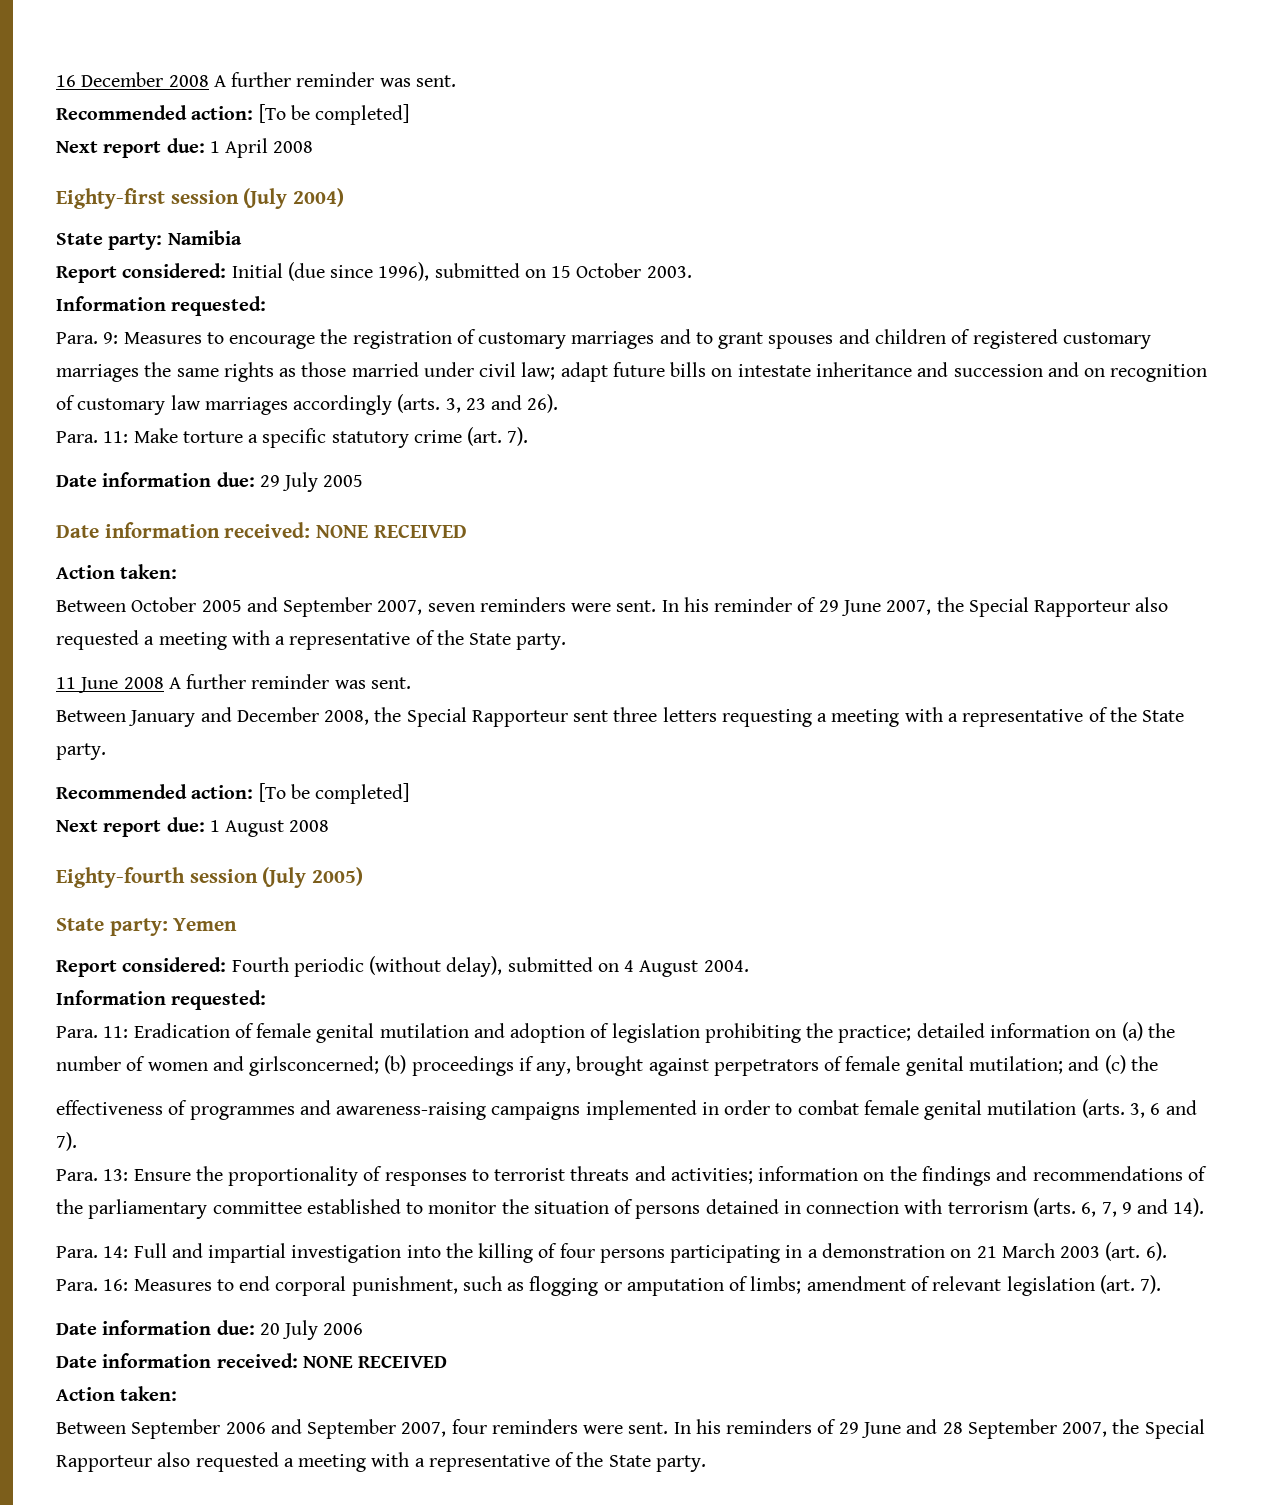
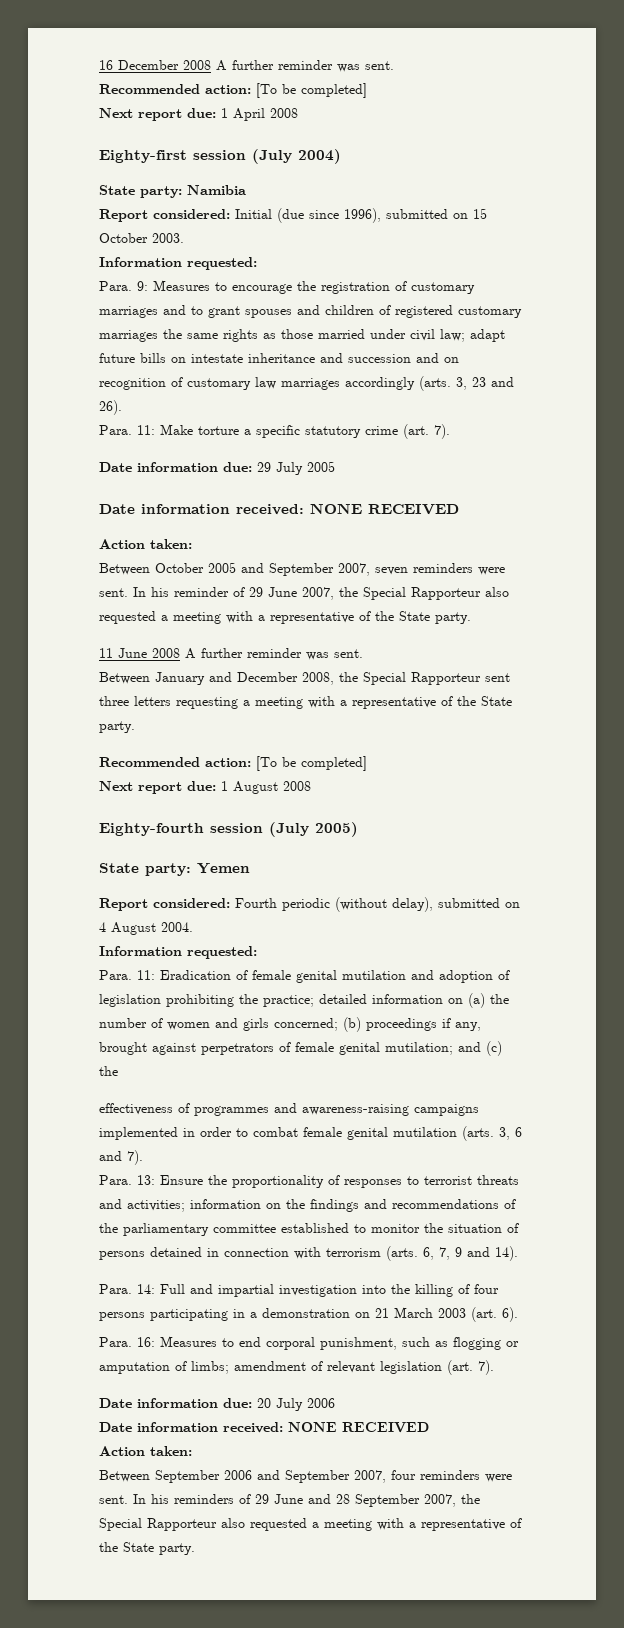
- Para. 11: Eradication of female genital mutilation and adoption of legislation prohibiting the practice; detailed information on (a) the number of women and girlsconcerned; (b) proceedings if any, brought against perpetrators of female genital mutilation; and (c) the
+ Para. 11: Eradication of female genital mutilation and adoption of legislation prohibiting the practice; detailed information on (a) the number of women and girls concerned; (b) proceedings if any, brought against perpetrators of female genital mutilation; and (c) the

